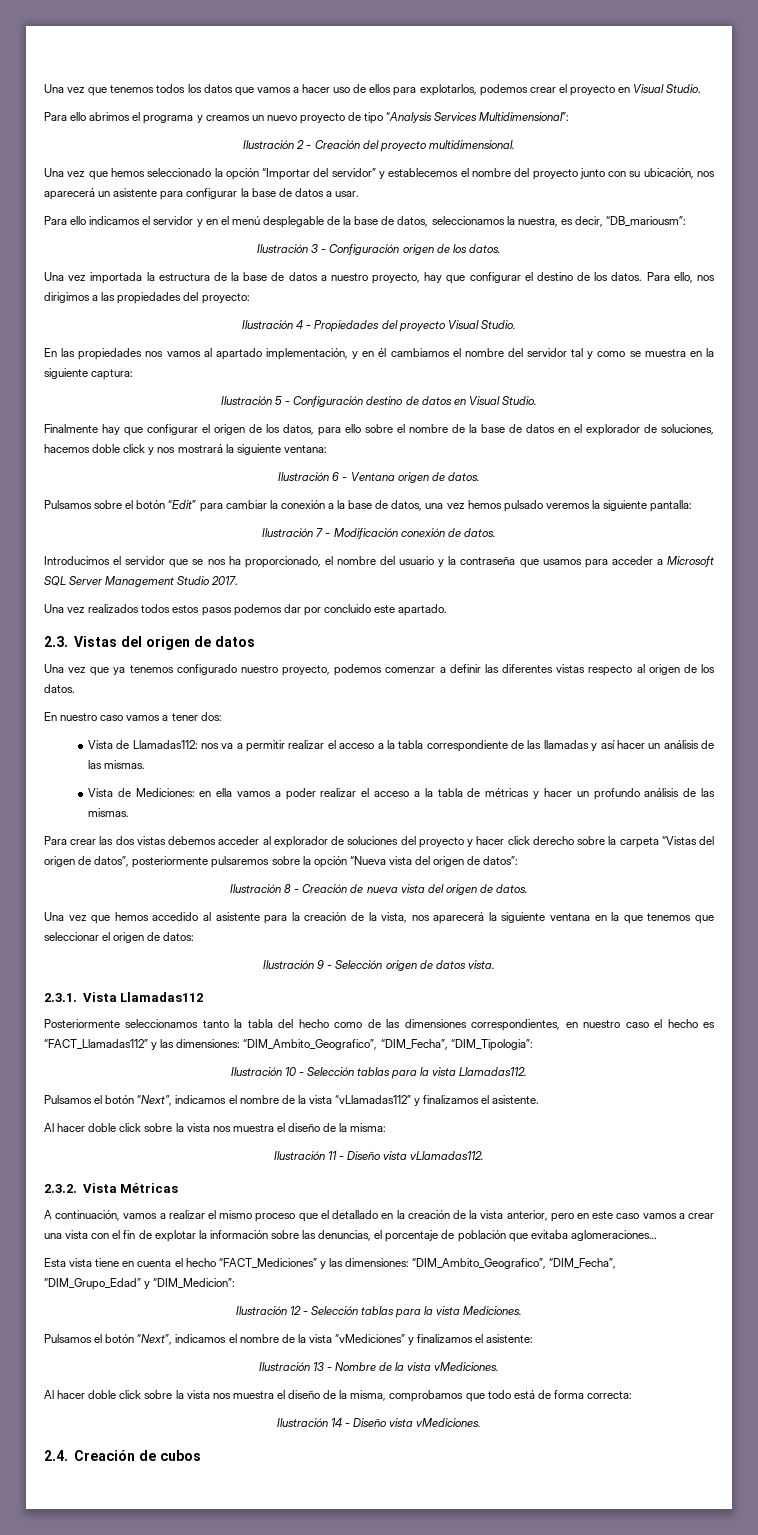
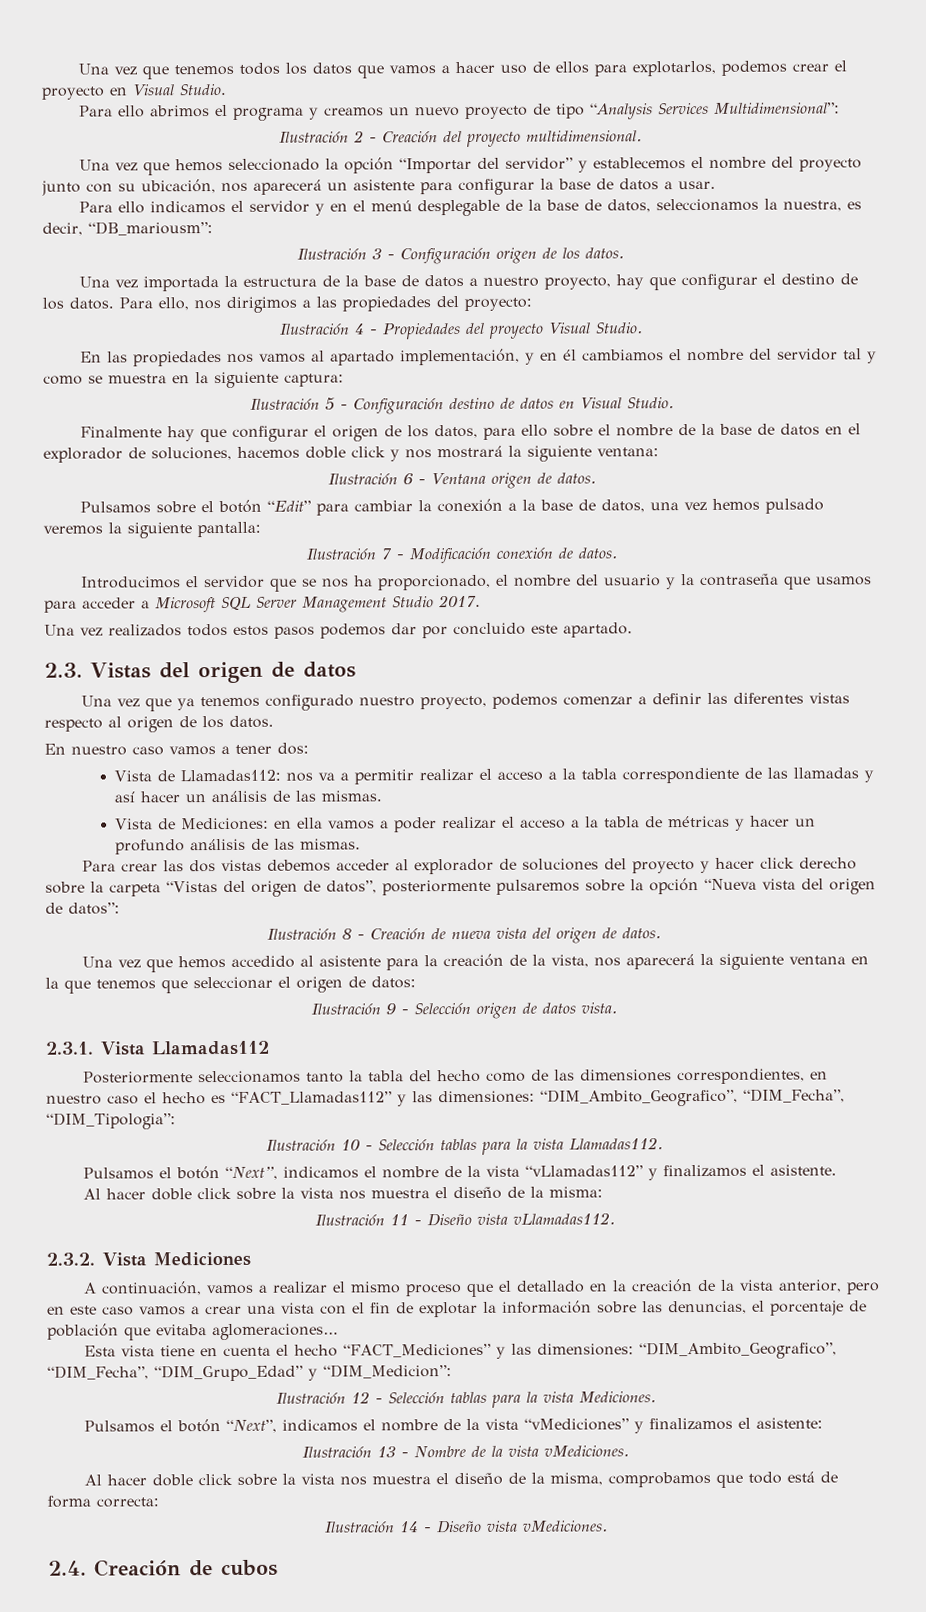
- 2.3.2. Vista Métricas
+ 2.3.2. Vista Mediciones

